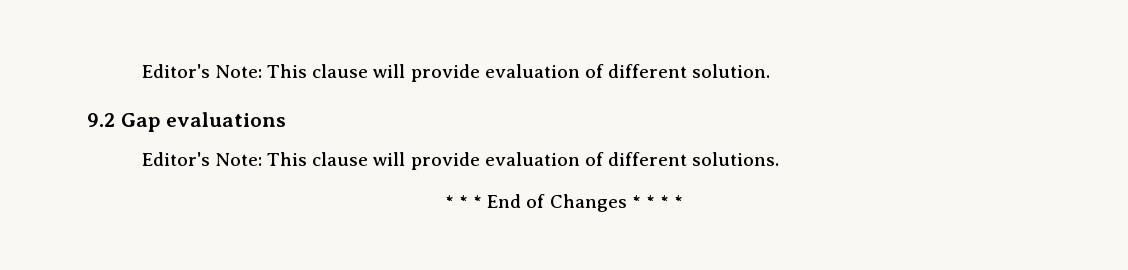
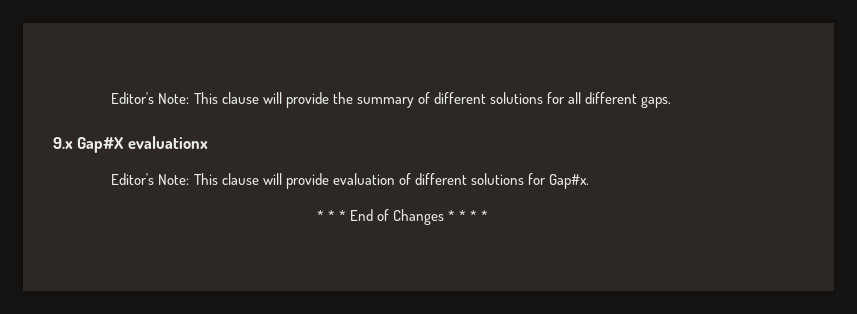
- Editor's Note: This clause will provide evaluation of different solution.
- 9.2 Gap evaluations
- Editor's Note: This clause will provide evaluation of different solutions.
+ Editor's Note: This clause will provide the summary of different solutions for all different gaps.
+ 9.x Gap#X evaluationx
+ Editor's Note: This clause will provide evaluation of different solutions for Gap#x.

